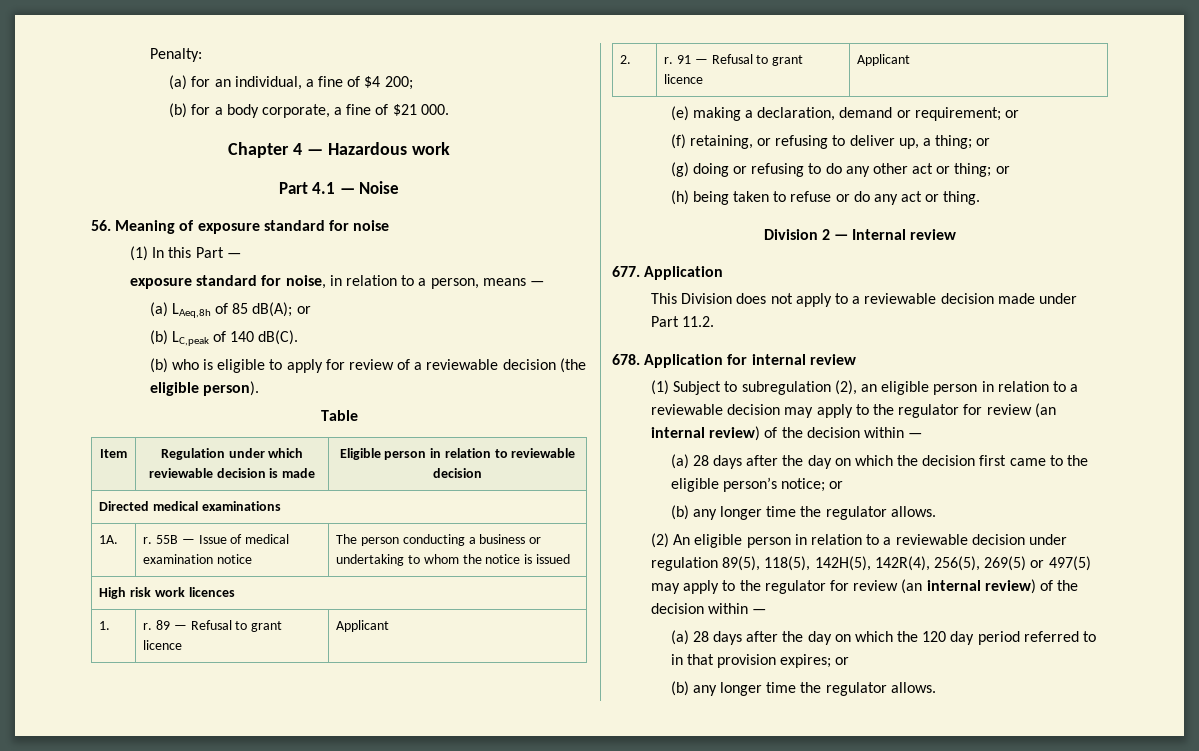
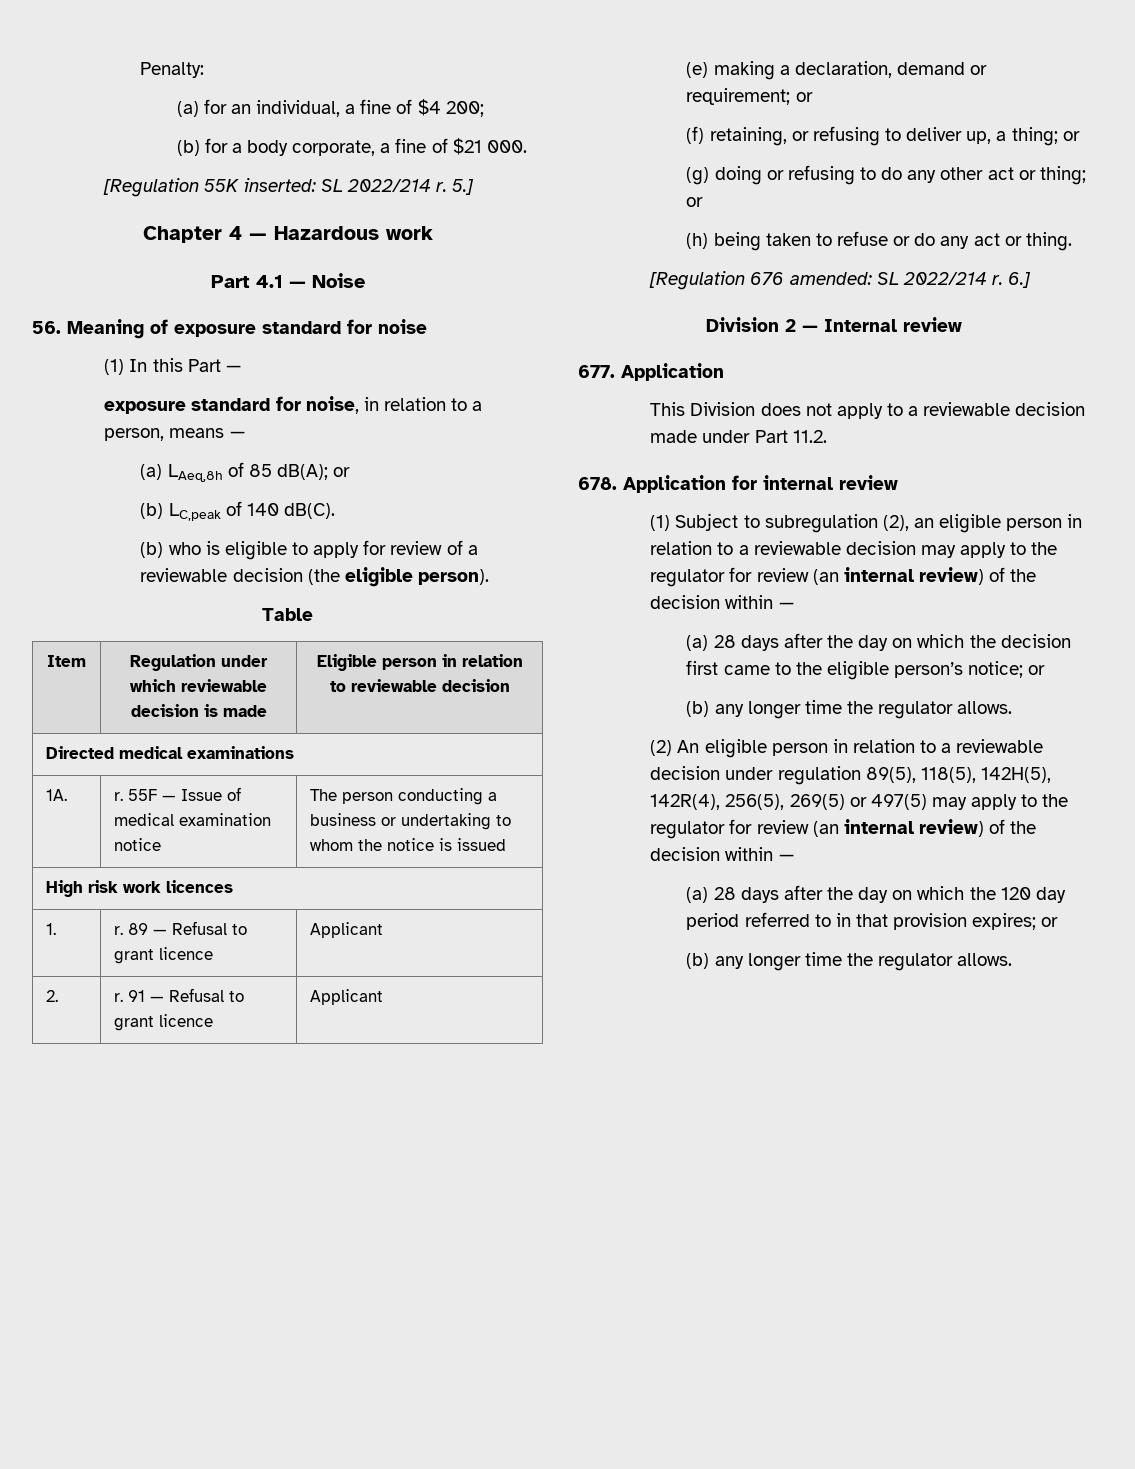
+ [Regulation 55K inserted: SL 2022/214 r. 5.]
- 1A. | r. 55B — Issue of medical examination notice | The person conducting a business or undertaking to whom the notice is issued
+ 1A. | r. 55F — Issue of medical examination notice | The person conducting a business or undertaking to whom the notice is issued
+ [Regulation 676 amended: SL 2022/214 r. 6.]

